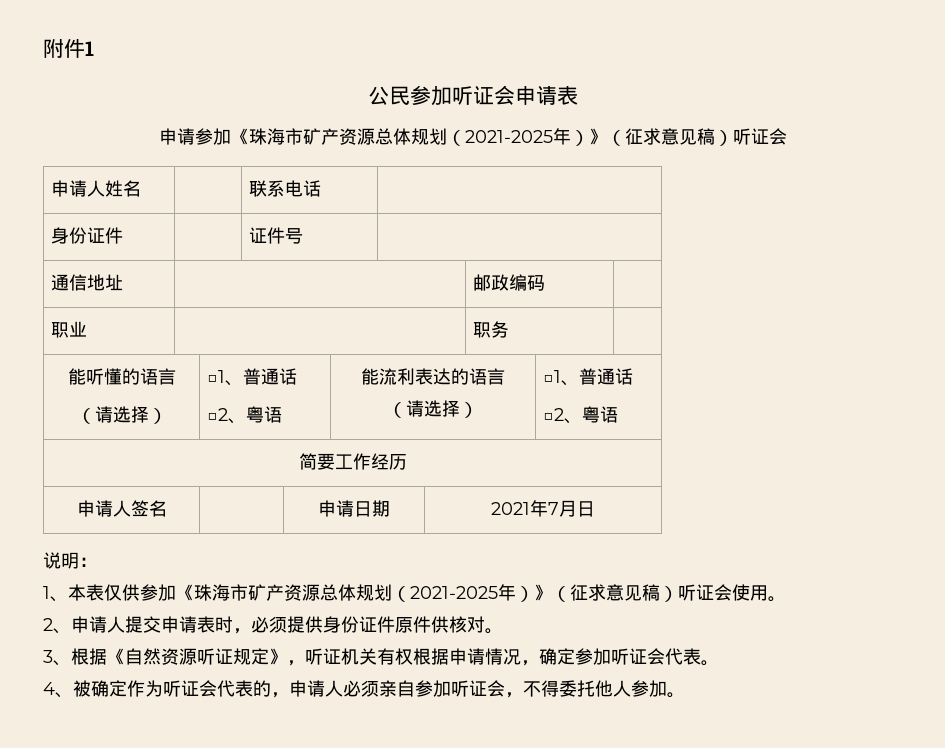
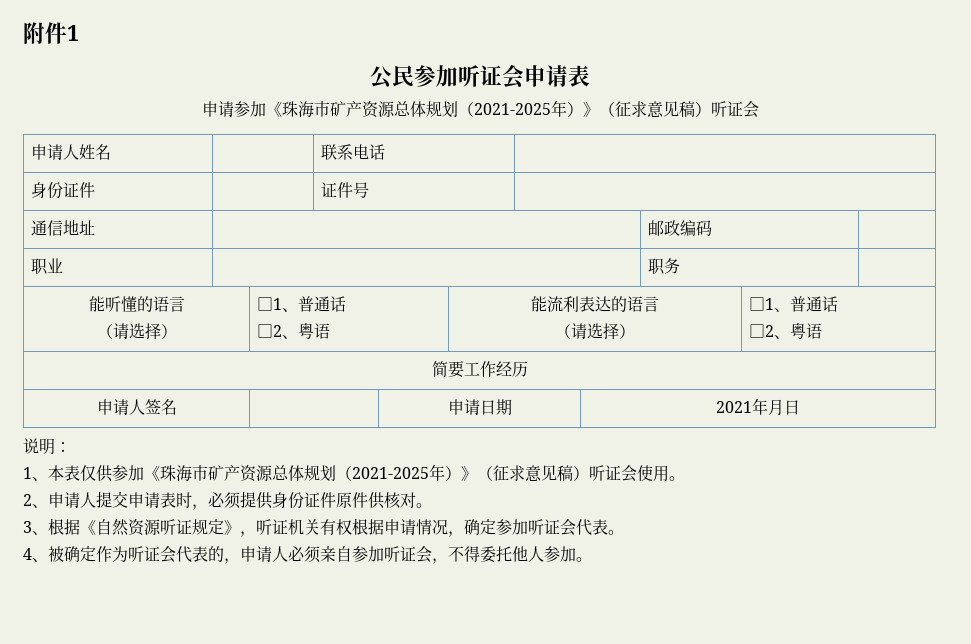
- 申请人签名 | | 申请日期 | 2021年7月日
+ 申请人签名 | | 申请日期 | 2021年月日

